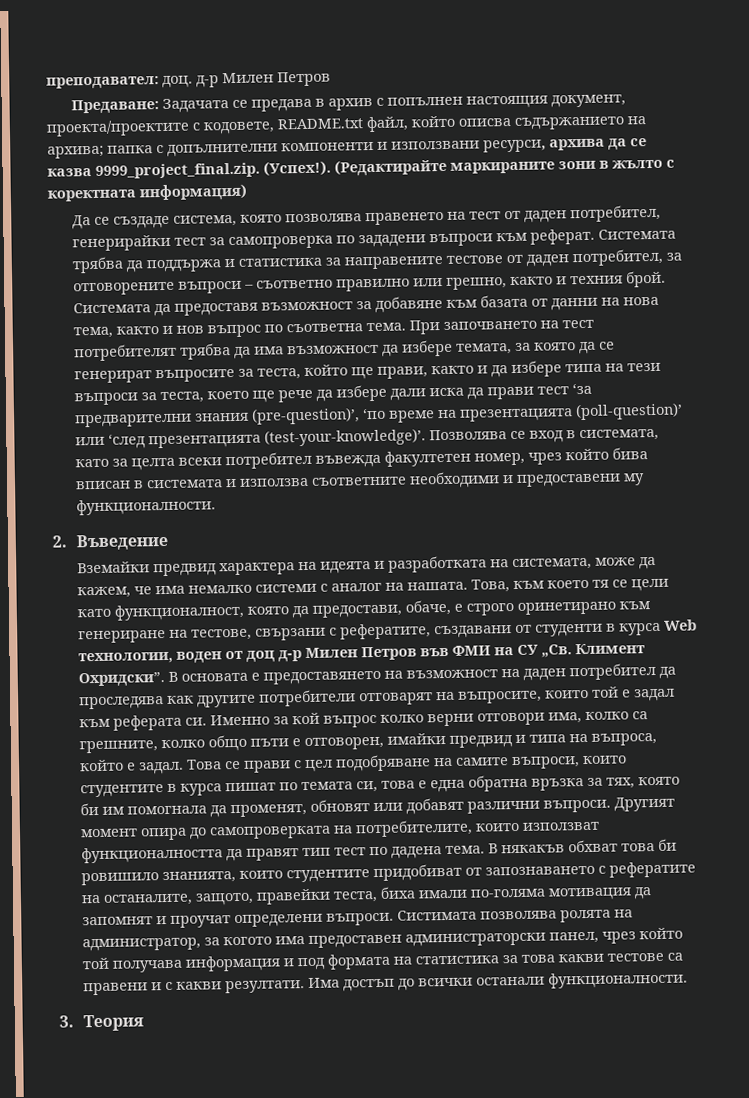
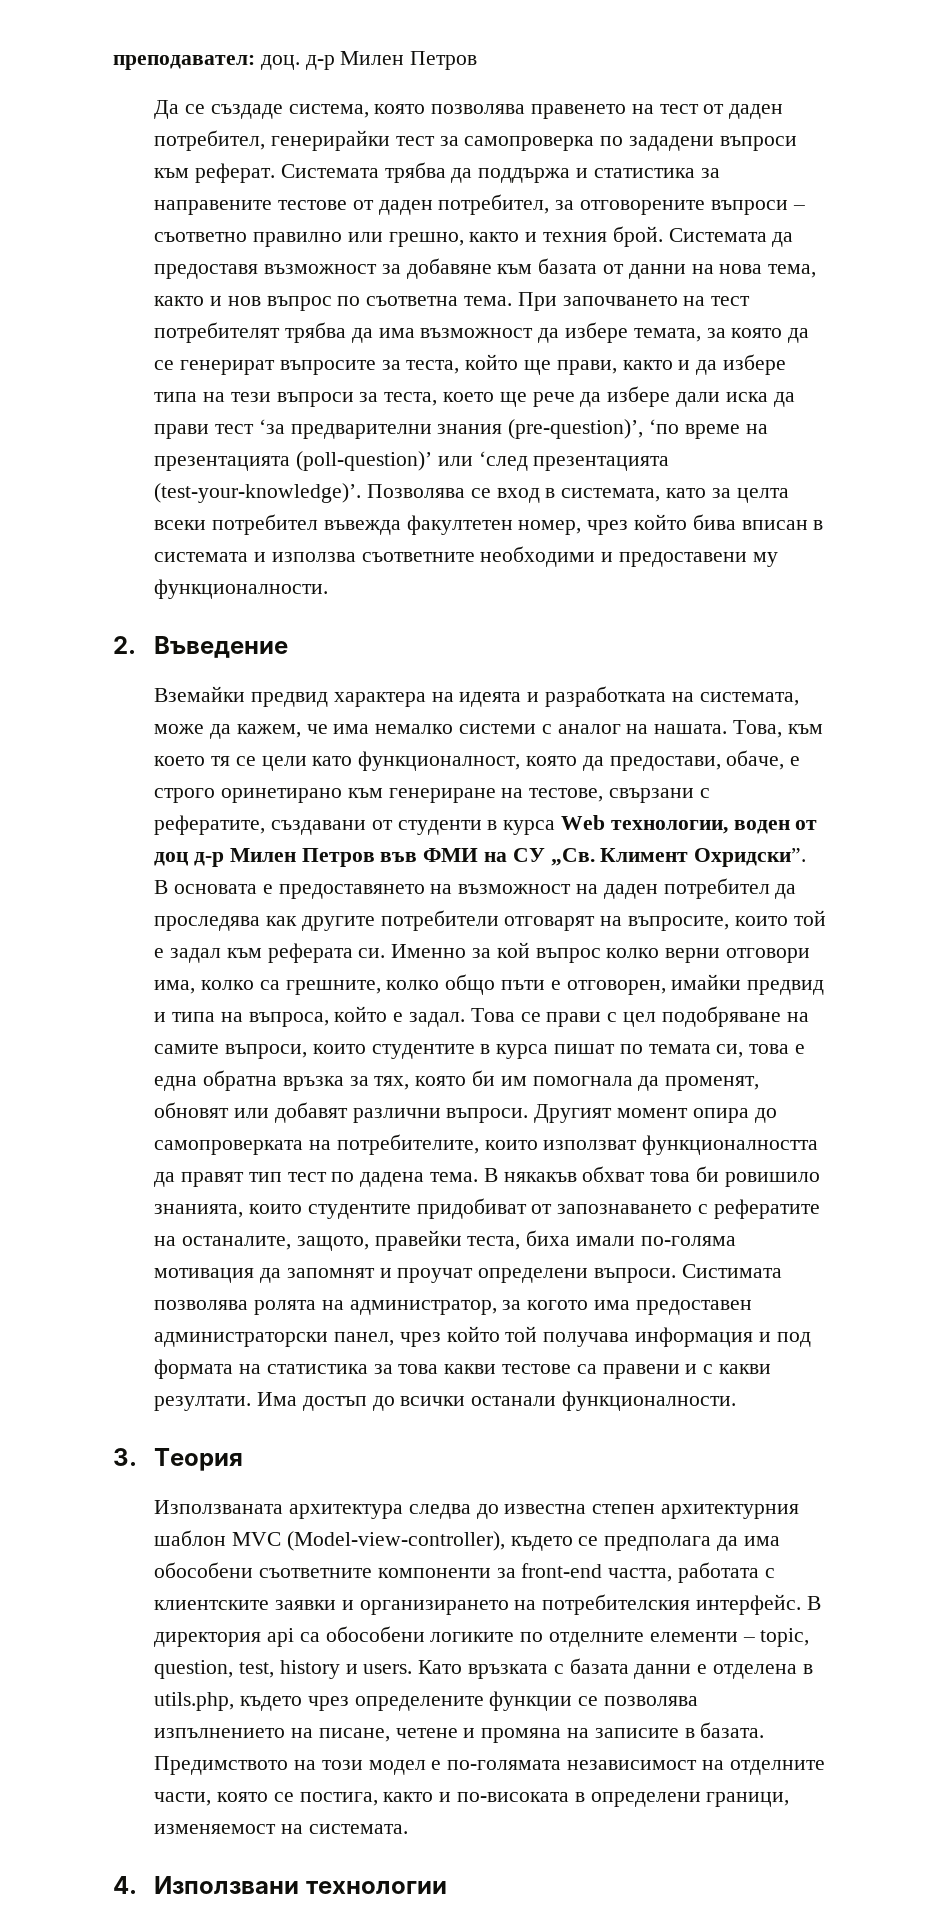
- Предаване: Задачата се предава в архив с попълнен настоящия документ, проекта/проектите с кодовете, README.txt файл, който описва съдържанието на архива; папка с допълнителни компоненти и използвани ресурси, архива да се казва 9999_project_final.zip. (Успех!). (Редактирайте маркираните зони в жълто с коректната информация)
+ Използваната архитектура следва до известна степен архитектурния шаблон MVC (Model-view-controller), където се предполага да има обособени съответните компоненти за front-end частта, работата с клиентските заявки и организирането на потребителския интерфейс. В директория api са обособени логиките по отделните елементи – topic, question, test, history и users. Като връзката с базата данни е отделена в utils.php, където чрез определените функции се позволява изпълнението на писане, четене и промяна на записите в базата. Предимството на този модел е по-голямата независимост на отделните части, която се постига, както и по-високата в определени граници, изменяемост на системата.
+ 4. Използвани технологии

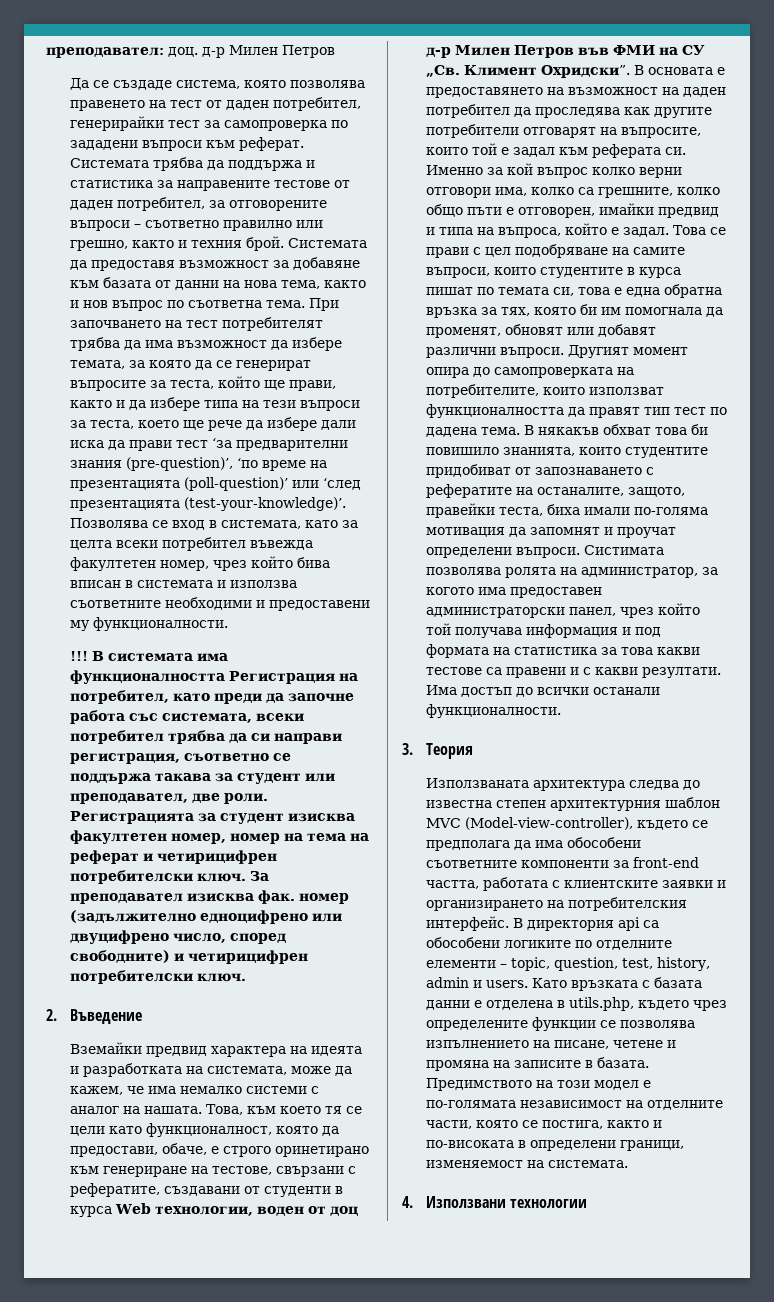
+ !!! В системата има функционалността Регистрация на потребител, като преди да започне работа със системата, всеки потребител трябва да си направи регистрация, съответно се поддържа такава за студент или преподавател, две роли. Регистрацията за студент изисква факултетен номер, номер на тема на реферат и четирицифрен потребителски ключ. За преподавател изисква фак. номер (задължително едноцифрено или двуцифрено число, според свободните) и четирицифрен потребителски ключ.
- В някакъв обхват това би ровишило знанията, които студентите придобиват от запознаването с рефератите на останалите, защото, правейки теста, биха имали по-голяма мотивация да запомнят и проучат определени въпроси.
+ В някакъв обхват това би повишило знанията, които студентите придобиват от запознаването с рефератите на останалите, защото, правейки теста, биха имали по-голяма мотивация да запомнят и проучат определени въпроси.
- В директория api са обособени логиките по отделните елементи – topic, question, test, history и users.
+ В директория api са обособени логиките по отделните елементи – topic, question, test, history, admin и users.

